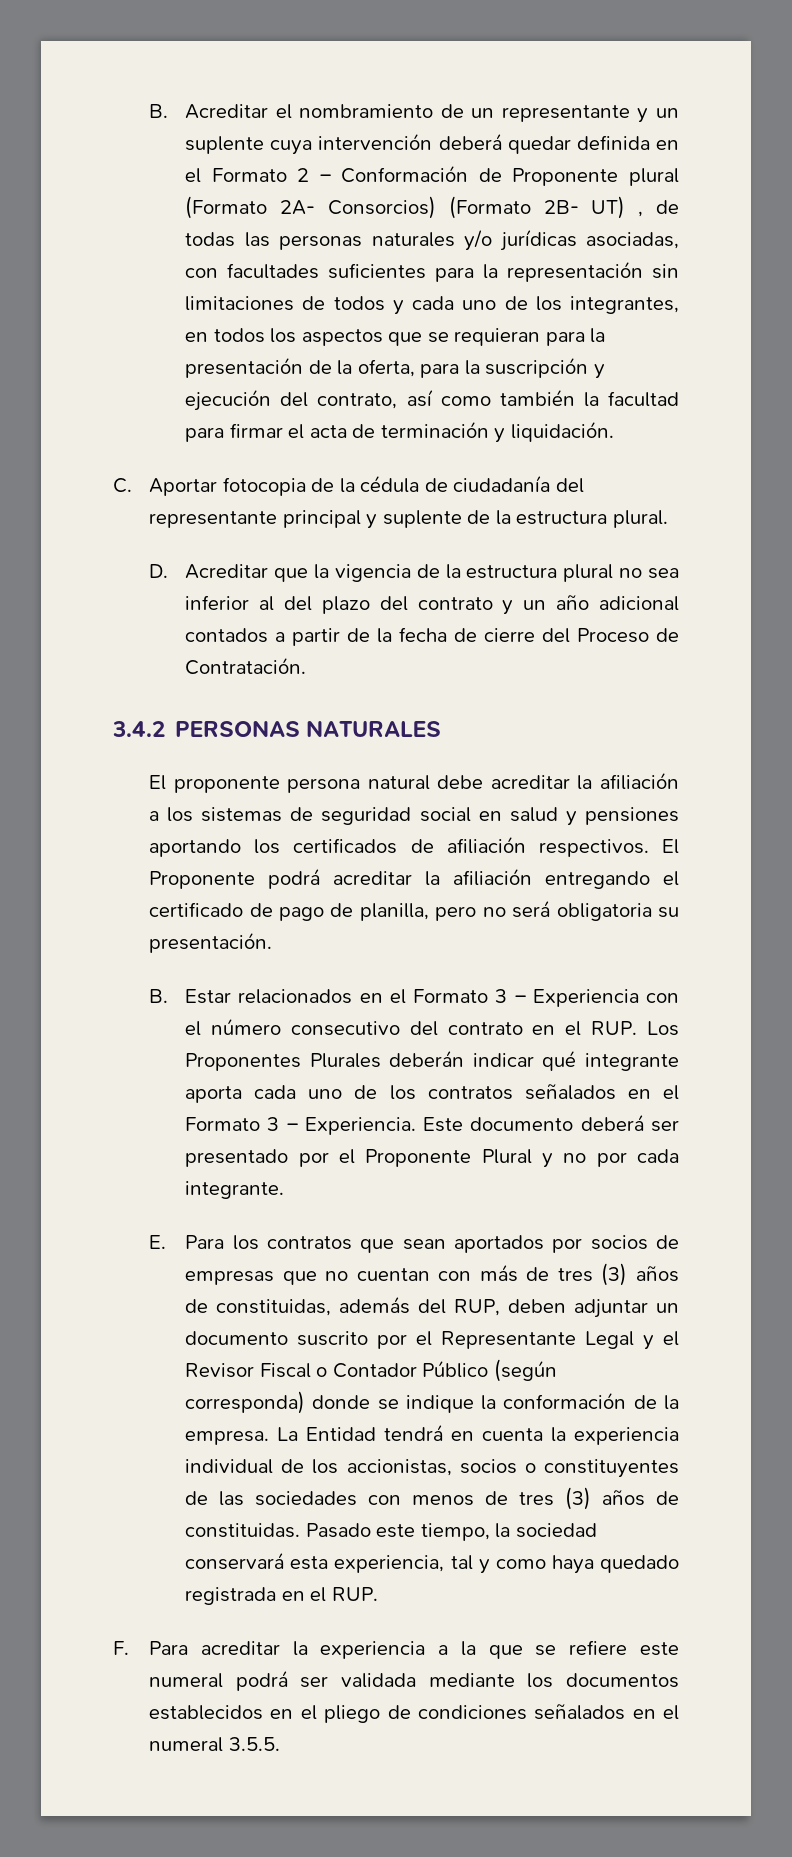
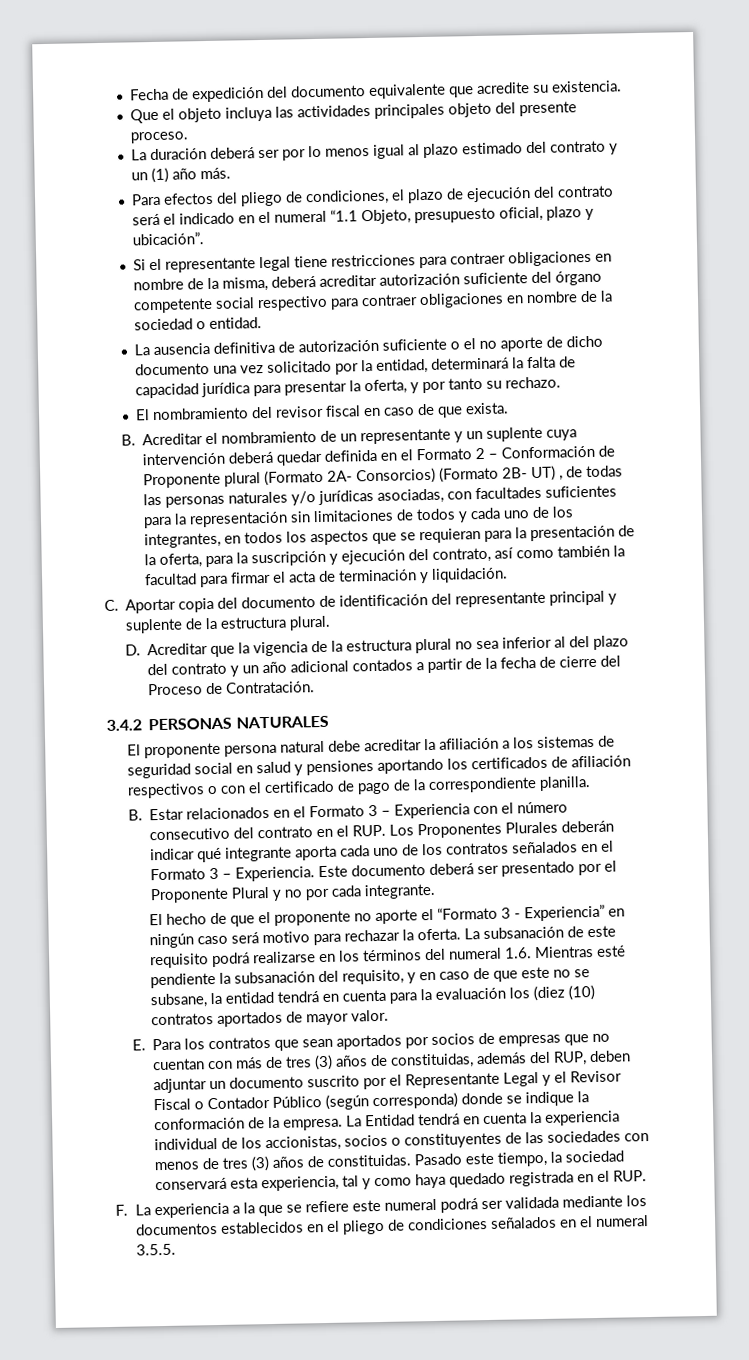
+ Fecha de expedición del documento equivalente que acredite su existencia.
+ Que el objeto incluya las actividades principales objeto del presente proceso.
+ La duración deberá ser por lo menos igual al plazo estimado del contrato y un (1) año más.
+ Para efectos del pliego de condiciones, el plazo de ejecución del contrato será el indicado en el numeral “1.1 Objeto, presupuesto oficial, plazo y ubicación”.
+ Si el representante legal tiene restricciones para contraer obligaciones en nombre de la misma, deberá acreditar autorización suficiente del órgano competente social respectivo para contraer obligaciones en nombre de la sociedad o entidad.
+ La ausencia definitiva de autorización suficiente o el no aporte de dicho documento una vez solicitado por la entidad, determinará la falta de capacidad jurídica para presentar la oferta, y por tanto su rechazo.
+ El nombramiento del revisor fiscal en caso de que exista.
- C. Aportar fotocopia de la cédula de ciudadanía del representante principal y suplente de la estructura plural.
+ C. Aportar copia del documento de identificación del representante principal y suplente de la estructura plural.
- El proponente persona natural debe acreditar la afiliación a los sistemas de seguridad social en salud y pensiones aportando los certificados de afiliación respectivos. El Proponente podrá acreditar la afiliación entregando el certificado de pago de planilla, pero no será obligatoria su presentación.
+ El proponente persona natural debe acreditar la afiliación a los sistemas de seguridad social en salud y pensiones aportando los certificados de afiliación respectivos o con el certificado de pago de la correspondiente planilla.
+ El hecho de que el proponente no aporte el “Formato 3 - Experiencia” en ningún caso será motivo para rechazar la oferta. La subsanación de este requisito podrá realizarse en los términos del numeral 1.6. Mientras esté pendiente la subsanación del requisito, y en caso de que este no se subsane, la entidad tendrá en cuenta para la evaluación los (diez (10) contratos aportados de mayor valor.
- F. Para acreditar la experiencia a la que se refiere este numeral podrá ser validada mediante los documentos establecidos en el pliego de condiciones señalados en el numeral 3.5.5.
+ F. La experiencia a la que se refiere este numeral podrá ser validada mediante los documentos establecidos en el pliego de condiciones señalados en el numeral 3.5.5.

